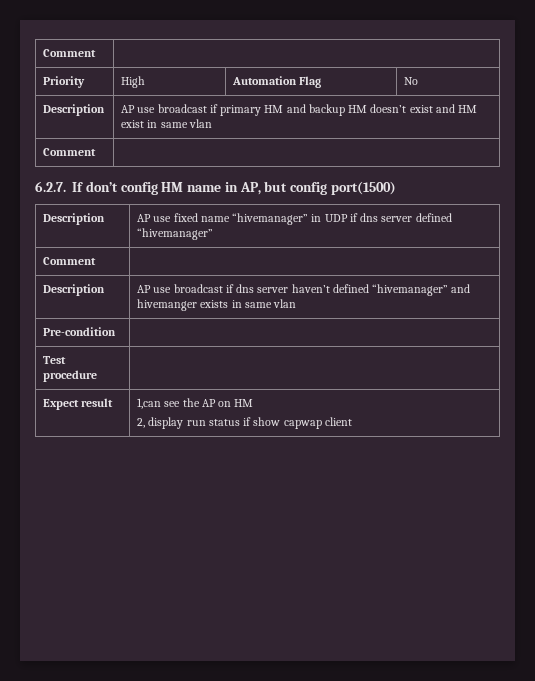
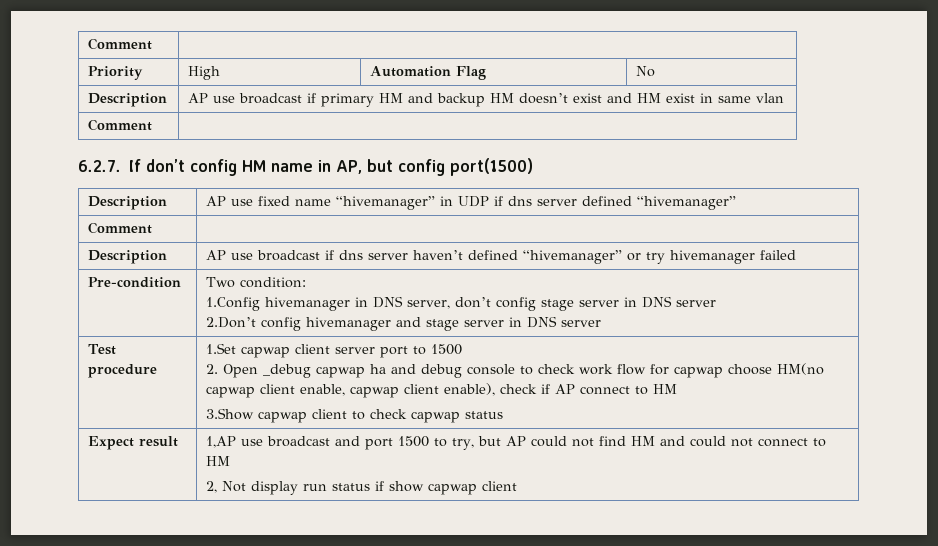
- Description | AP use broadcast if dns server haven’t defined “hivemanager” and hivemanger exists in same vlan
- Pre-condition |
- Test procedure |
- Expect result | 1,can see the AP on HM
- 2, display run status if show capwap client
+ Description | AP use broadcast if dns server haven’t defined “hivemanager” or try hivemanager failed
+ Pre-condition | Two condition:
+ 1.Config hivemanager in DNS server, don’t config stage server in DNS server
+ 2.Don’t config hivemanager and stage server in DNS server
+ Test procedure | 1.Set capwap client server port to 1500
+ 2. Open _debug capwap ha and debug console to check work flow for capwap choose HM(no capwap client enable, capwap client enable), check if AP connect to HM
+ 3.Show capwap client to check capwap status
+ Expect result | 1,AP use broadcast and port 1500 to try, but AP could not find HM and could not connect to HM
+ 2, Not display run status if show capwap client

